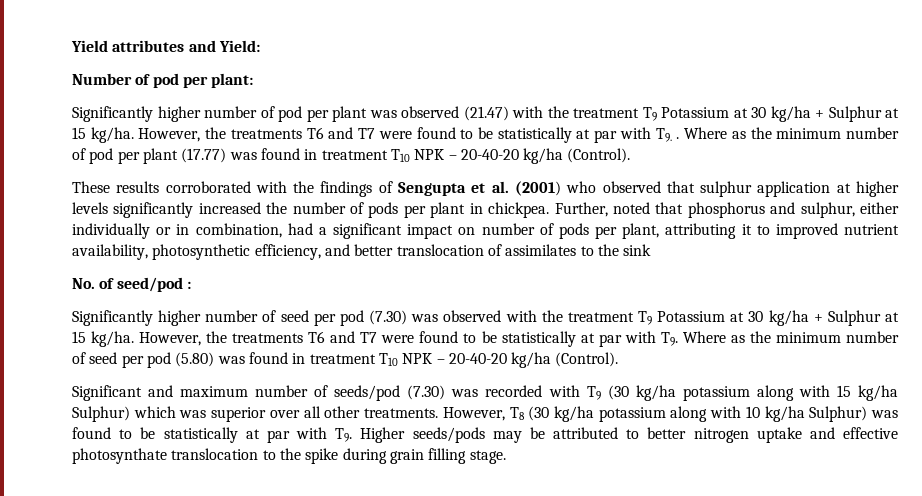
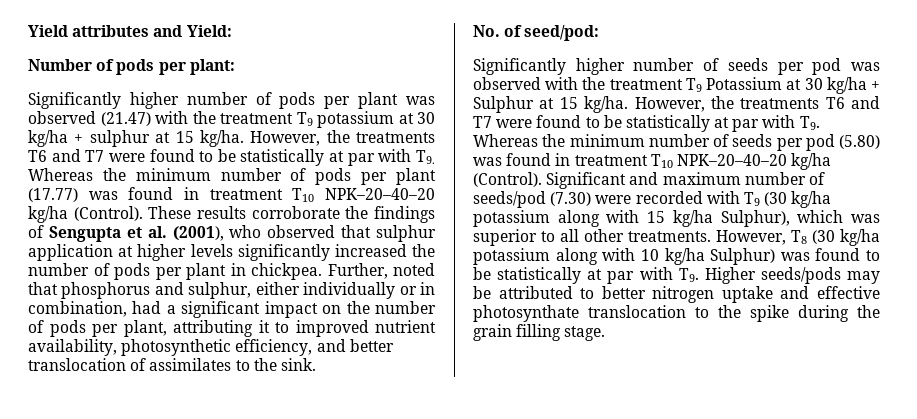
- Number of pod per plant:
+ Number of pods per plant:
- Significantly higher number of pod per plant was observed (21.47) with the treatment T9 Potassium at 30 kg/ha + Sulphur at 15 kg/ha.
+ Significantly higher number of pods per plant was observed (21.47) with the treatment T9 potassium at 30 kg/ha + sulphur at 15 kg/ha.
- However, the treatments T6 and T7 were found to be statistically at par with T9. . Where as the minimum number of pod per plant (17.77) was found in treatment T10 NPK – 20-40-20 kg/ha (Control).
- These results corroborated with the findings of Sengupta et al. (2001) who observed that sulphur application at higher levels significantly increased the number of pods per plant in chickpea.
+ However, the treatments T6 and T7 were found to be statistically at par with T9. Whereas the minimum number of pods per plant (17.77) was found in treatment T10 NPK–20–40–20 kg/ha (Control). These results corroborate the findings of Sengupta et al. (2001), who observed that sulphur application at higher levels significantly increased the number of pods per plant in chickpea.
- Further, noted that phosphorus and sulphur, either individually or in combination, had a significant impact on number of pods per plant, attributing it to improved nutrient availability, photosynthetic efficiency, and better translocation of assimilates to the sink
+ Further, noted that phosphorus and sulphur, either individually or in combination, had a significant impact on the number of pods per plant, attributing it to improved nutrient availability, photosynthetic efficiency, and better translocation of assimilates to the sink.
- No. of seed/pod :
- Significantly higher number of seed per pod (7.30) was observed with the treatment T9 Potassium at 30 kg/ha + Sulphur at 15 kg/ha.
+ No. of seed/pod:
+ Significantly higher number of seeds per pod was observed with the treatment T9 Potassium at 30 kg/ha + Sulphur at 15 kg/ha.
- However, the treatments T6 and T7 were found to be statistically at par with T9. Where as the minimum number of seed per pod (5.80) was found in treatment T10 NPK – 20-40-20 kg/ha (Control).
- Significant and maximum number of seeds/pod (7.30) was recorded with T9 (30 kg/ha potassium along with 15 kg/ha Sulphur) which was superior over all other treatments.
+ However, the treatments T6 and T7 were found to be statistically at par with T9. Whereas the minimum number of seeds per pod (5.80) was found in treatment T10 NPK–20–40–20 kg/ha (Control). Significant and maximum number of seeds/pod (7.30) were recorded with T9 (30 kg/ha potassium along with 15 kg/ha Sulphur), which was superior to all other treatments.
- However, T8 (30 kg/ha potassium along with 10 kg/ha Sulphur) was found to be statistically at par with T9. Higher seeds/pods may be attributed to better nitrogen uptake and effective photosynthate translocation to the spike during grain filling stage.
+ However, T8 (30 kg/ha potassium along with 10 kg/ha Sulphur) was found to be statistically at par with T9. Higher seeds/pods may be attributed to better nitrogen uptake and effective photosynthate translocation to the spike during the grain filling stage.

